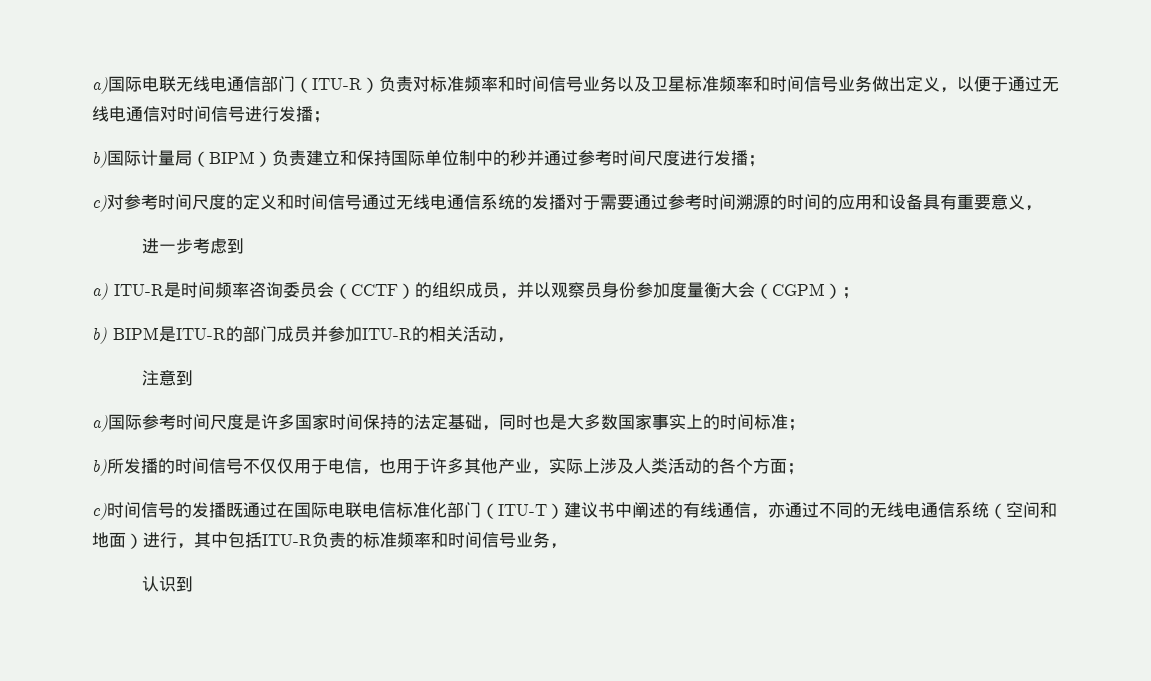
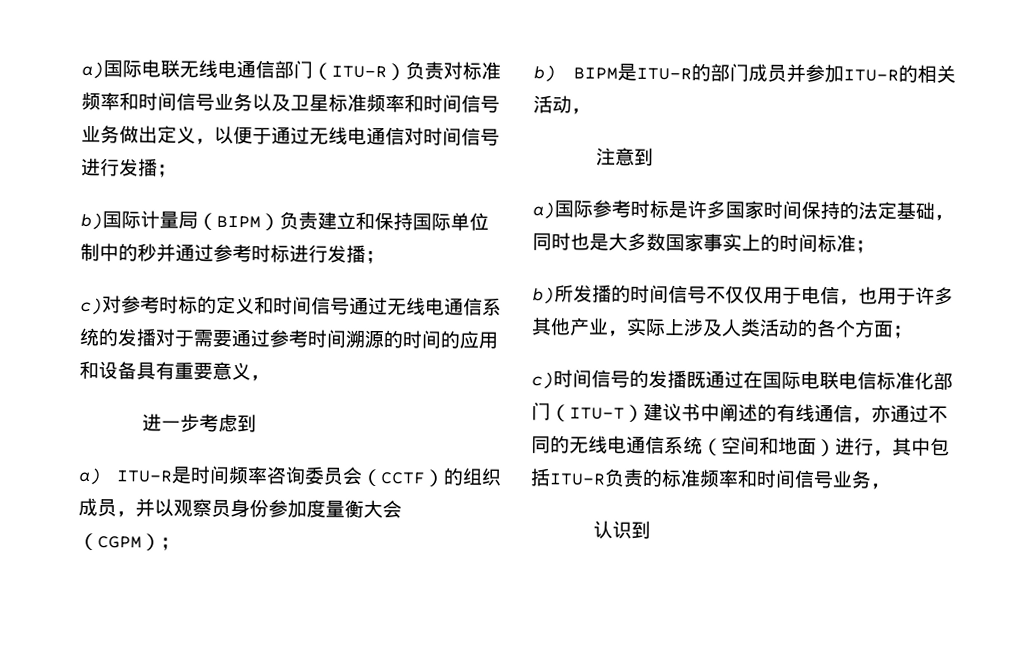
- b)国际计量局（BIPM）负责建立和保持国际单位制中的秒并通过参考时间尺度进行发播；
+ b)国际计量局（BIPM）负责建立和保持国际单位制中的秒并通过参考时标进行发播；
- c)对参考时间尺度的定义和时间信号通过无线电通信系统的发播对于需要通过参考时间溯源的时间的应用和设备具有重要意义，
+ c)对参考时标的定义和时间信号通过无线电通信系统的发播对于需要通过参考时间溯源的时间的应用和设备具有重要意义，
- a)国际参考时间尺度是许多国家时间保持的法定基础，同时也是大多数国家事实上的时间标准；
+ a)国际参考时标是许多国家时间保持的法定基础，同时也是大多数国家事实上的时间标准；

